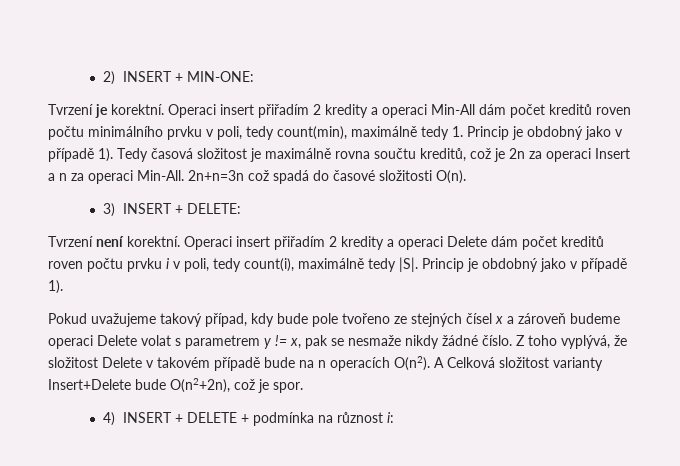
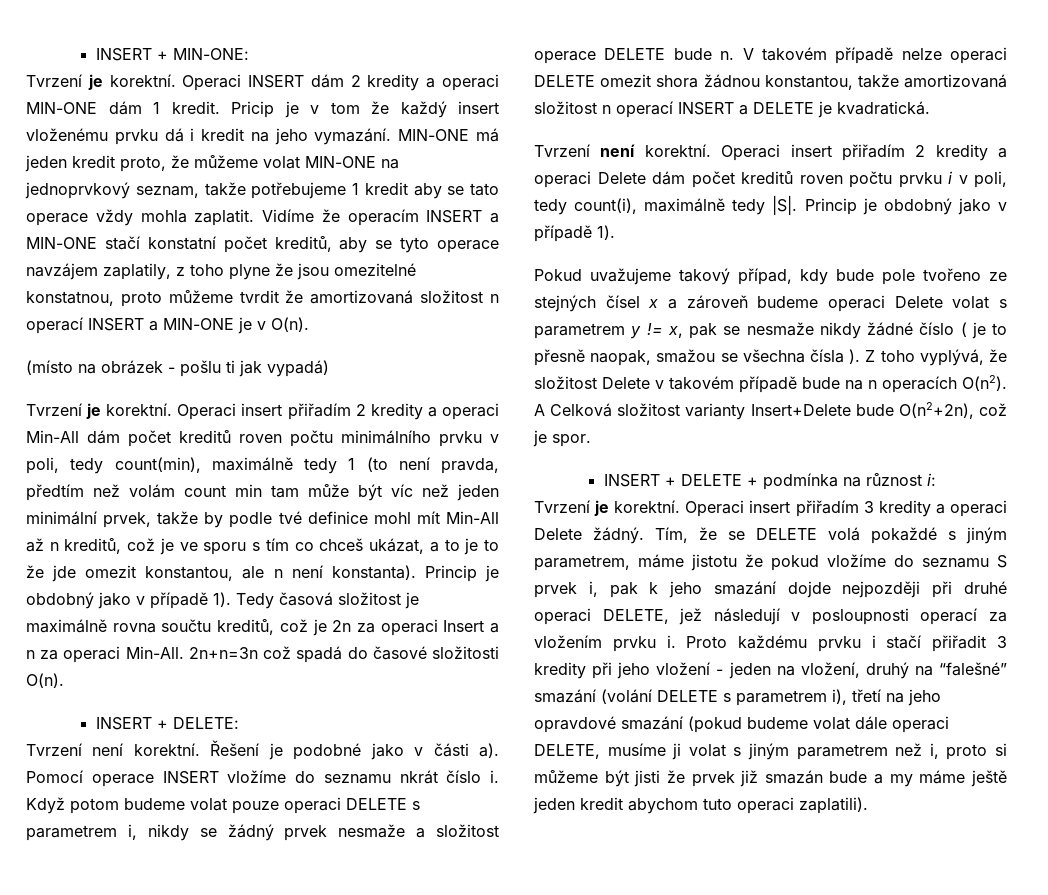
- 2) INSERT + MIN-ONE:
+ INSERT + MIN-ONE:
+ Tvrzení je korektní. Operaci INSERT dám 2 kredity a operaci MIN-ONE dám 1 kredit. Pricip je v tom že každý insert vloženému prvku dá i kredit na jeho vymazání. MIN-ONE má jeden kredit proto, že můžeme volat MIN-ONE na jednoprvkový seznam, takže potřebujeme 1 kredit aby se tato operace vždy mohla zaplatit. Vidíme že operacím INSERT a MIN-ONE stačí konstatní počet kreditů, aby se tyto operace navzájem zaplatily, z toho plyne že jsou omezitelné konstatnou, proto můžeme tvrdit že amortizovaná složitost n operací INSERT a MIN-ONE je v O(n).
+ (místo na obrázek - pošlu ti jak vypadá)
- Operaci insert přiřadím 2 kredity a operaci Min-All dám počet kreditů roven počtu minimálního prvku v poli, tedy count(min), maximálně tedy 1. Princip je obdobný jako v případě 1).
+ Operaci insert přiřadím 2 kredity a operaci Min-All dám počet kreditů roven počtu minimálního prvku v poli, tedy count(min), maximálně tedy 1 (to není pravda, předtím než volám count min tam může být víc než jeden minimální prvek, takže by podle tvé definice mohl mít Min-All až n kreditů, což je ve sporu s tím co chceš ukázat, a to je to že jde omezit konstantou, ale n není konstanta). Princip je obdobný jako v případě 1).
- 3) INSERT + DELETE:
+ INSERT + DELETE:
+ Tvrzení není korektní. Řešení je podobné jako v části a). Pomocí operace INSERT vložíme do seznamu nkrát číslo i. Když potom budeme volat pouze operaci DELETE s parametrem i, nikdy se žádný prvek nesmaže a složitost operace DELETE bude n. V takovém případě nelze operaci DELETE omezit shora žádnou konstantou, takže amortizovaná složitost n operací INSERT a DELETE je kvadratická.
- Pokud uvažujeme takový případ, kdy bude pole tvořeno ze stejných čísel x a zároveň budeme operaci Delete volat s parametrem y != x, pak se nesmaže nikdy žádné číslo.
+ Pokud uvažujeme takový případ, kdy bude pole tvořeno ze stejných čísel x a zároveň budeme operaci Delete volat s parametrem y != x, pak se nesmaže nikdy žádné číslo ( je to přesně naopak, smažou se všechna čísla ).
- 4) INSERT + DELETE + podmínka na různost i:
+ INSERT + DELETE + podmínka na různost i:
+ Tvrzení je korektní. Operaci insert přiřadím 3 kredity a operaci Delete žádný. Tím, že se DELETE volá pokaždé s jiným parametrem, máme jistotu že pokud vložíme do seznamu S prvek i, pak k jeho smazání dojde nejpozději při druhé operaci DELETE, jež následují v posloupnosti operací za vložením prvku i. Proto každému prvku i stačí přiřadit 3 kredity při jeho vložení - jeden na vložení, druhý na “falešné” smazání (volání DELETE s parametrem i), třetí na jeho opravdové smazání (pokud budeme volat dále operaci DELETE, musíme ji volat s jiným parametrem než i, proto si můžeme být jisti že prvek již smazán bude a my máme ještě jeden kredit abychom tuto operaci zaplatili).

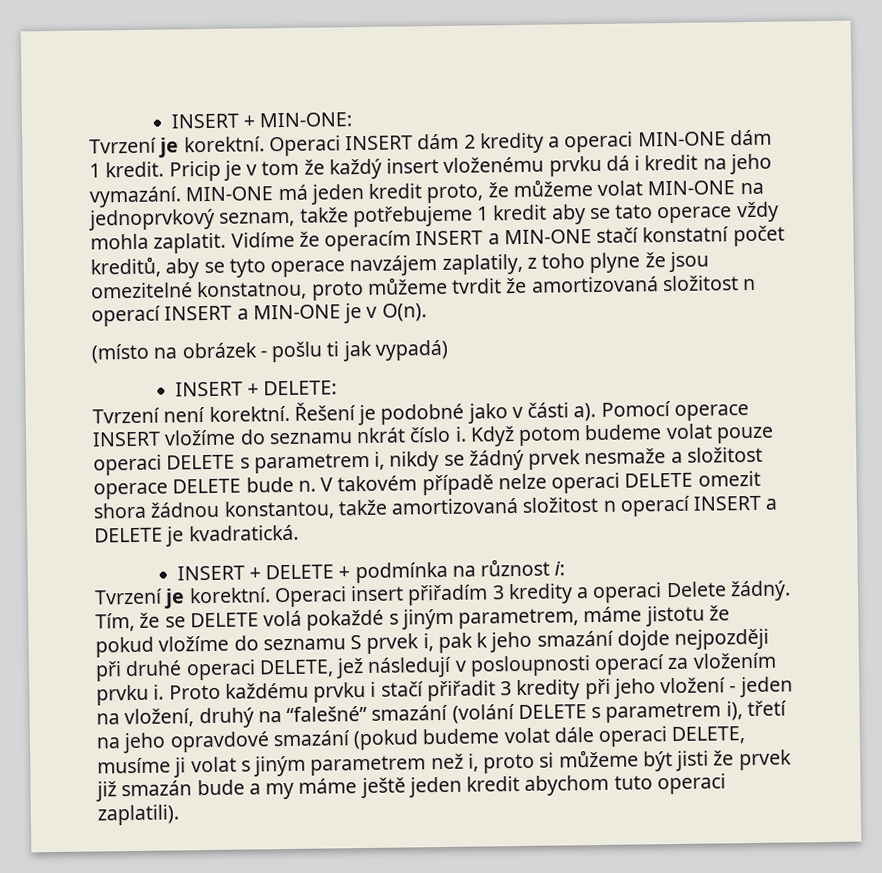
- Tvrzení je korektní. Operaci insert přiřadím 2 kredity a operaci Min-All dám počet kreditů roven počtu minimálního prvku v poli, tedy count(min), maximálně tedy 1 (to není pravda, předtím než volám count min tam může být víc než jeden minimální prvek, takže by podle tvé definice mohl mít Min-All až n kreditů, což je ve sporu s tím co chceš ukázat, a to je to že jde omezit konstantou, ale n není konstanta). Princip je obdobný jako v případě 1). Tedy časová složitost je maximálně rovna součtu kreditů, což je 2n za operaci Insert a n za operaci Min-All. 2n+n=3n což spadá do časové složitosti O(n).
- Tvrzení není korektní. Operaci insert přiřadím 2 kredity a operaci Delete dám počet kreditů roven počtu prvku i v poli, tedy count(i), maximálně tedy |S|. Princip je obdobný jako v případě 1).
- Pokud uvažujeme takový případ, kdy bude pole tvořeno ze stejných čísel x a zároveň budeme operaci Delete volat s parametrem y != x, pak se nesmaže nikdy žádné číslo ( je to přesně naopak, smažou se všechna čísla ). Z toho vyplývá, že složitost Delete v takovém případě bude na n operacích O(n2). A Celková složitost varianty Insert+Delete bude O(n2+2n), což je spor.

